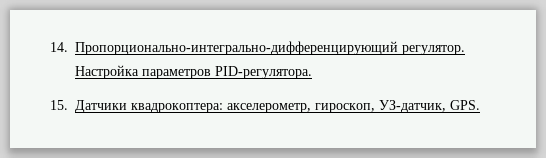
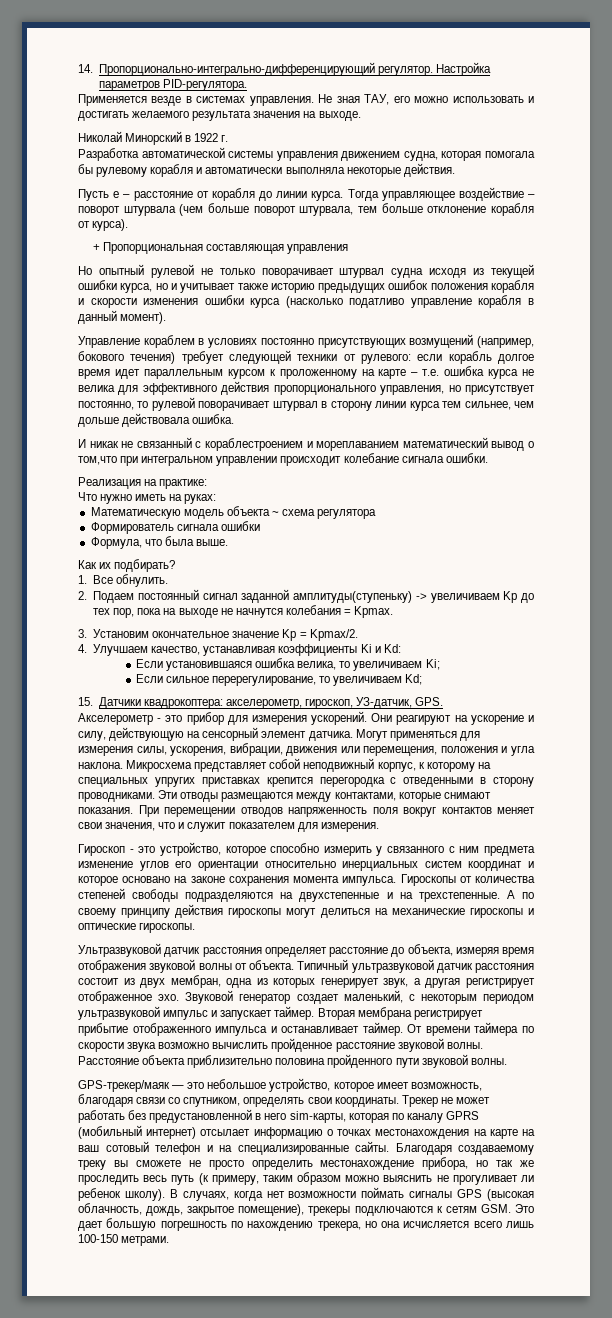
+ Применяется везде в системах управления. Не зная ТАУ, его можно использовать и достигать желаемого результата значения на выходе.
+ Николай Минорский в 1922 г.
+ Разработка автоматической системы управления движением судна, которая помогала бы рулевому корабля и автоматически выполняла некоторые действия.
+ Пусть е – расстояние от корабля до линии курса. Тогда управляющее воздействие – поворот штурвала (чем больше поворот штурвала, тем больше отклонение корабля от курса).
+ + Пропорциональная составляющая управления
+ Но опытный рулевой не только поворачивает штурвал судна исходя из текущей ошибки курса, но и учитывает также историю предыдущих ошибок положения корабля и скорости изменения ошибки курса (насколько податливо управление корабля в данный момент).
+ Управление кораблем в условиях постоянно присутствующих возмущений (например, бокового течения) требует следующей техники от рулевого: если корабль долгое время идет параллельным курсом к проложенному на карте – т.е. ошибка курса не велика для эффективного действия пропорционального управления, но присутствует постоянно, то рулевой поворачивает штурвал в сторону линии курса тем сильнее, чем дольше действовала ошибка.
+ И никак не связанный с кораблестроением и мореплаванием математический вывод о том,что при интегральном управлении происходит колебание сигнала ошибки.
+ Реализация на практике:
+ Что нужно иметь на руках:
+ Математическую модель объекта ~ схема регулятора
+ Формирователь сигнала ошибки
+ Формула, что была выше.
+ Как их подбирать?
+ 1. Все обнулить.
+ 2. Подаем постоянный сигнал заданной амплитуды(ступеньку) -> увеличиваем Kp до тех пор, пока на выходе не начнутся колебания = Kpmax.
+ 3. Установим окончательное значение Kp = Kpmax/2.
+ 4. Улучшаем качество, устанавливая коэффициенты Ki и Kd:
+ Если установившаяся ошибка велика, то увеличиваем Ki;
+ Если сильное перерегулирование, то увеличиваем Kd;
+ Акселерометр - это прибор для измерения ускорений. Они реагируют на ускорение и силу, действующую на сенсорный элемент датчика. Могут применяться для измерения силы, ускорения, вибрации, движения или перемещения, положения и угла наклона. Микросхема представляет собой неподвижный корпус, к которому на специальных упругих приставках крепится перегородка с отведенными в сторону проводниками. Эти отводы размещаются между контактами, которые снимают показания. При перемещении отводов напряженность поля вокруг контактов меняет свои значения, что и служит показателем для измерения.
+ Гироскоп - это устройство, которое способно измерить у связанного с ним предмета изменение углов его ориентации относительно инерциальных систем координат и которое основано на законе сохранения момента импульса. Гироскопы от количества степеней свободы подразделяются на двухстепенные и на трехстепенные. А по своему принципу действия гироскопы могут делиться на механические гироскопы и оптические гироскопы.
+ Ультразвуковой датчик расстояния определяет расстояние до объекта, измеряя время отображения звуковой волны от объекта. Типичный ультразвуковой датчик расстояния состоит из двух мембран, одна из которых генерирует звук, а другая регистрирует отображенное эхо. Звуковой генератор создает маленький, с некоторым периодом ультразвуковой импульс и запускает таймер. Вторая мембрана регистрирует прибытие отображенного импульса и останавливает таймер. От времени таймера по скорости звука возможно вычислить пройденное расстояние звуковой волны. Расстояние объекта приблизительно половина пройденного пути звуковой волны.
+ GPS-трекер/маяк — это небольшое устройство, которое имеет возможность, благодаря связи со спутником, определять свои координаты. Трекер не может работать без предустановленной в него sim-карты, которая по каналу GPRS (мобильный интернет) отсылает информацию о точках местонахождения на карте на ваш сотовый телефон и на специализированные сайты. Благодаря создаваемому треку вы сможете не просто определить местонахождение прибора, но так же проследить весь путь (к примеру, таким образом можно выяснить не прогуливает ли ребенок школу). В случаях, когда нет возможности поймать сигналы GPS (высокая облачность, дождь, закрытое помещение), трекеры подключаются к сетям GSM. Это дает большую погрешность по нахождению трекера, но она исчисляется всего лишь 100-150 метрами.

